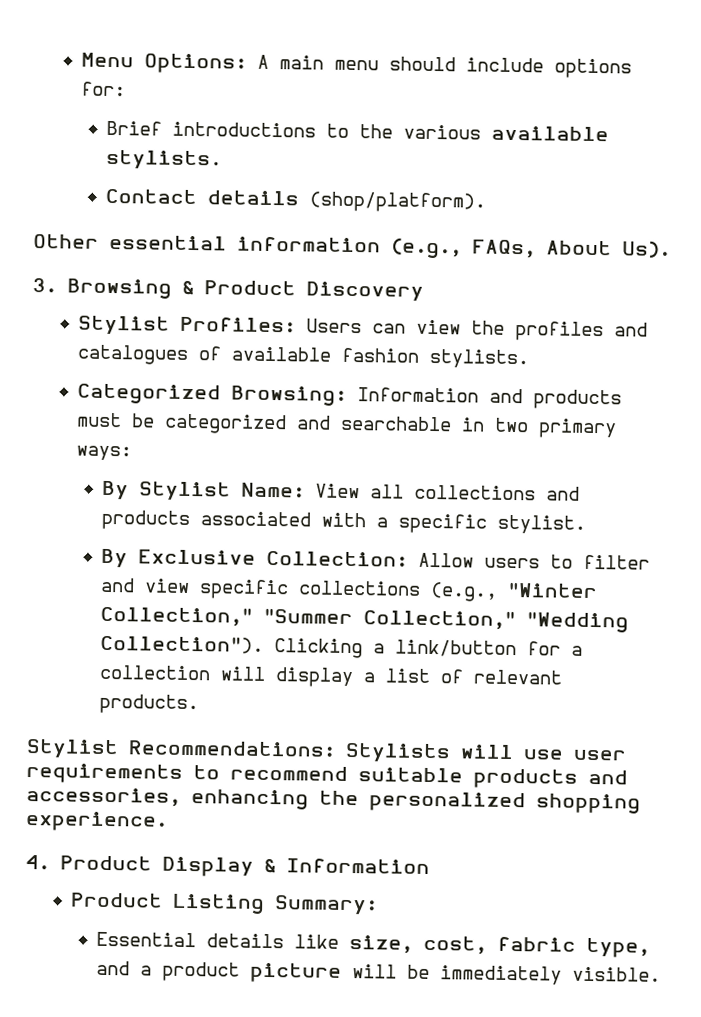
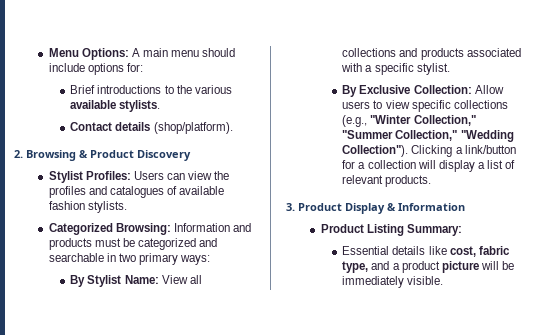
- Other essential information (e.g., FAQs, About Us).
- 3. Browsing & Product Discovery
+ 2. Browsing & Product Discovery
- By Exclusive Collection: Allow users to filter and view specific collections (e.g., "Winter Collection," "Summer Collection," "Wedding Collection").
+ By Exclusive Collection: Allow users to view specific collections (e.g., "Winter Collection," "Summer Collection," "Wedding Collection").
- Stylist Recommendations: Stylists will use user requirements to recommend suitable products and accessories, enhancing the personalized shopping experience.
- 4. Product Display & Information
+ 3. Product Display & Information
- Essential details like size, cost, fabric type, and a product picture will be immediately visible.
+ Essential details like cost, fabric type, and a product picture will be immediately visible.

